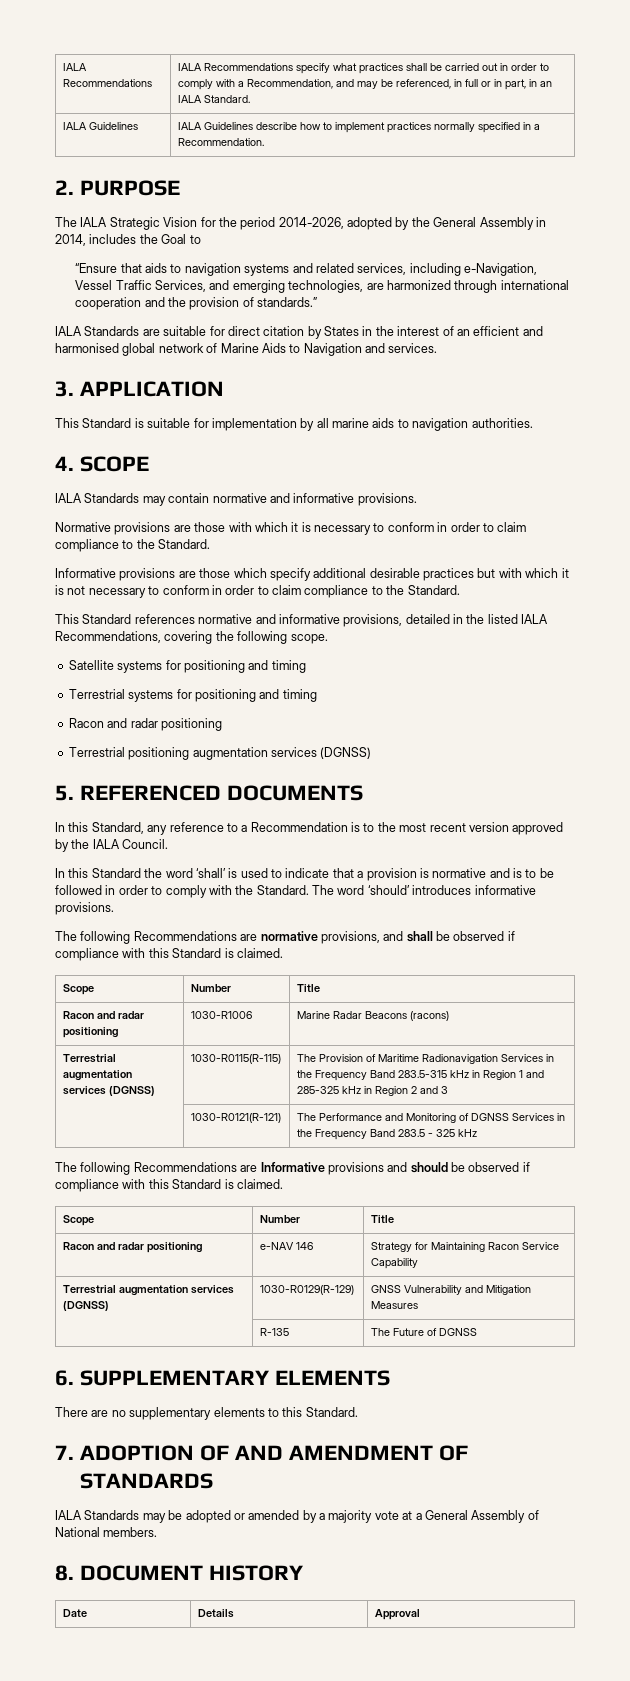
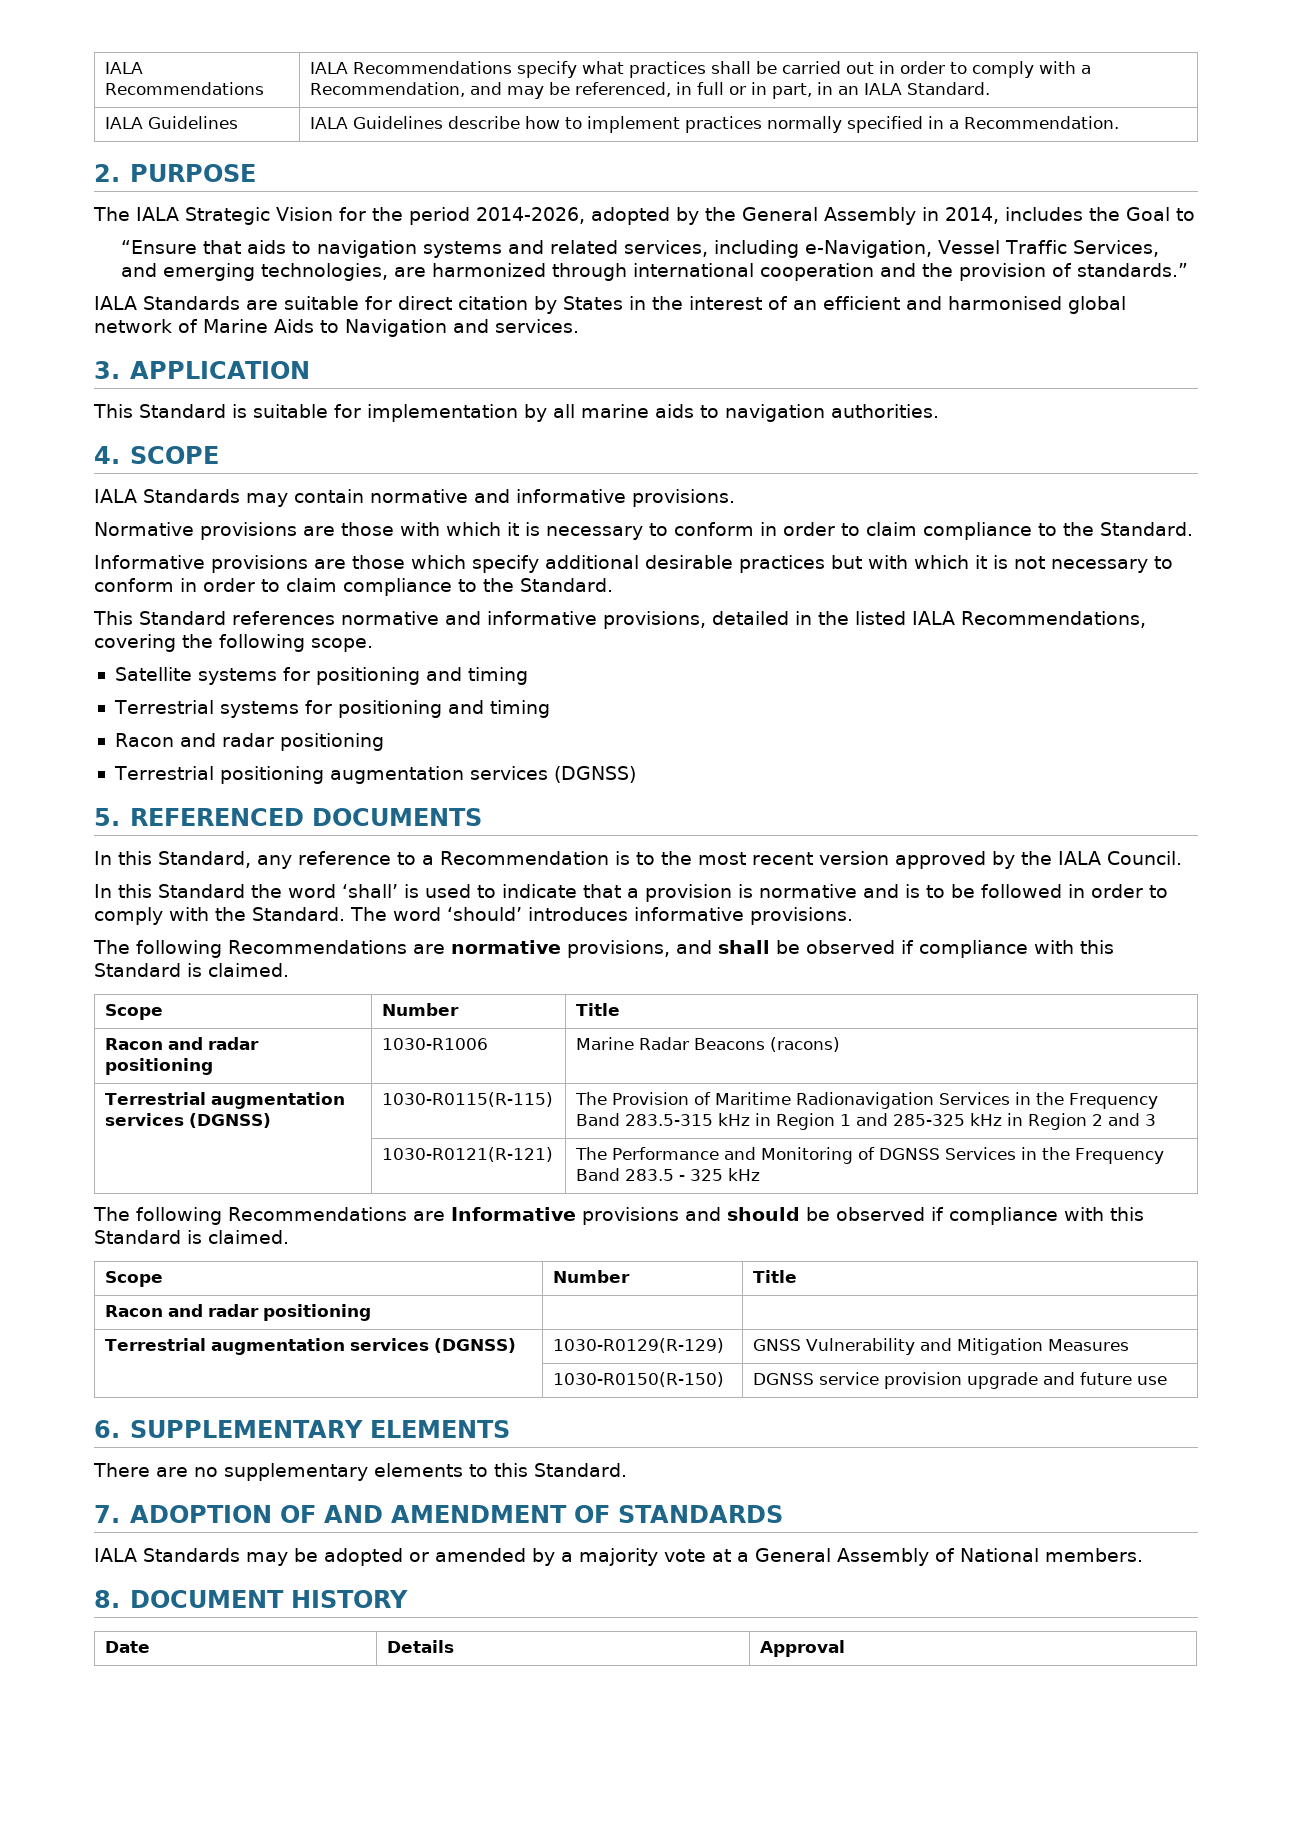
- Racon and radar positioning | e-NAV 146 | Strategy for Maintaining Racon Service Capability
+ Racon and radar positioning | |
- | R-135 | The Future of DGNSS
+ | 1030-R0150(R-150) | DGNSS service provision upgrade and future use

